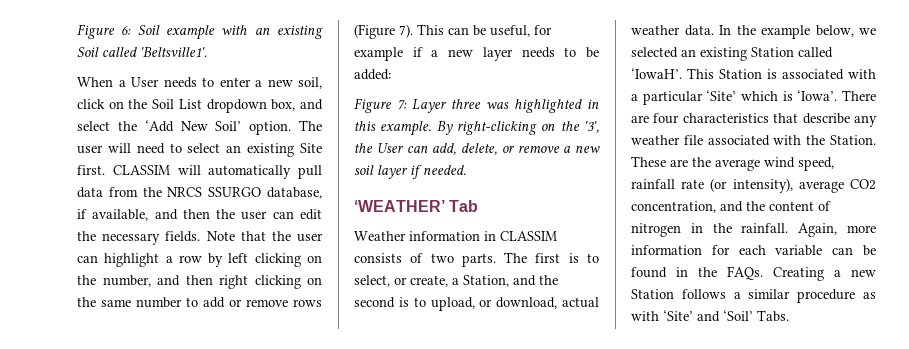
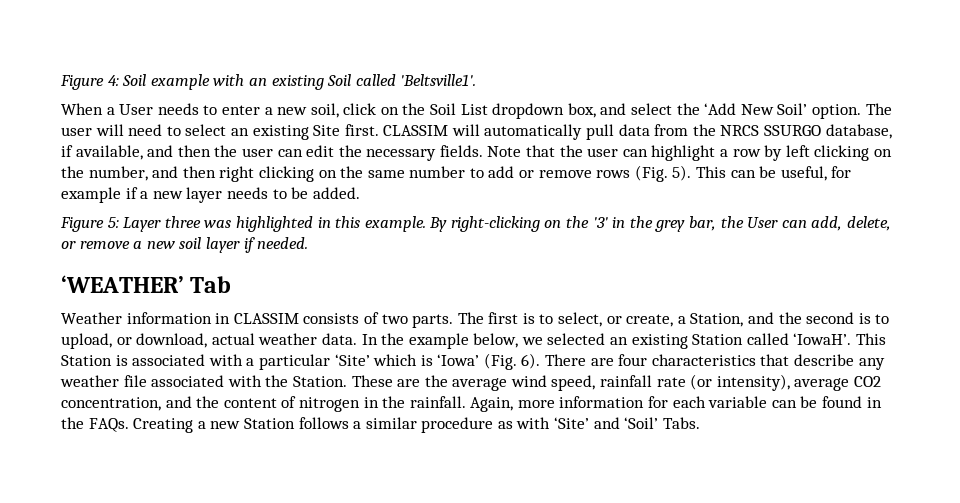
- Figure 6: Soil example with an existing Soil called 'Beltsville1'.
+ Figure 4: Soil example with an existing Soil called 'Beltsville1'.
- Note that the user can highlight a row by left clicking on the number, and then right clicking on the same number to add or remove rows (Figure 7).
+ Note that the user can highlight a row by left clicking on the number, and then right clicking on the same number to add or remove rows (Fig. 5).
- This can be useful, for example if a new layer needs to be added:
- Figure 7: Layer three was highlighted in this example.
+ This can be useful, for example if a new layer needs to be added.
+ Figure 5: Layer three was highlighted in this example.
- By right-clicking on the '3', the User can add, delete, or remove a new soil layer if needed.
+ By right-clicking on the '3' in the grey bar, the User can add, delete, or remove a new soil layer if needed.
- This Station is associated with a particular ‘Site’ which is ‘Iowa’.
+ This Station is associated with a particular ‘Site’ which is ‘Iowa’ (Fig. 6).

